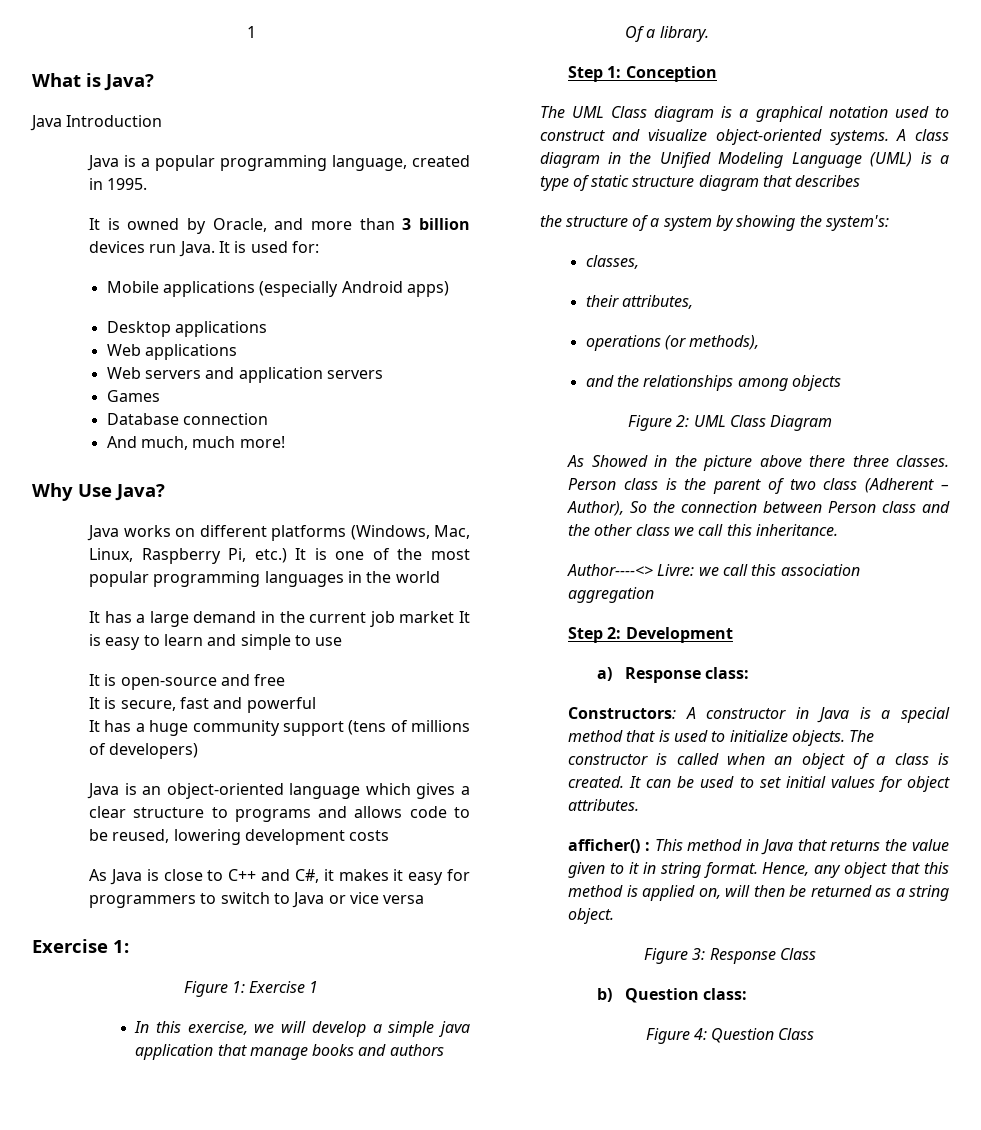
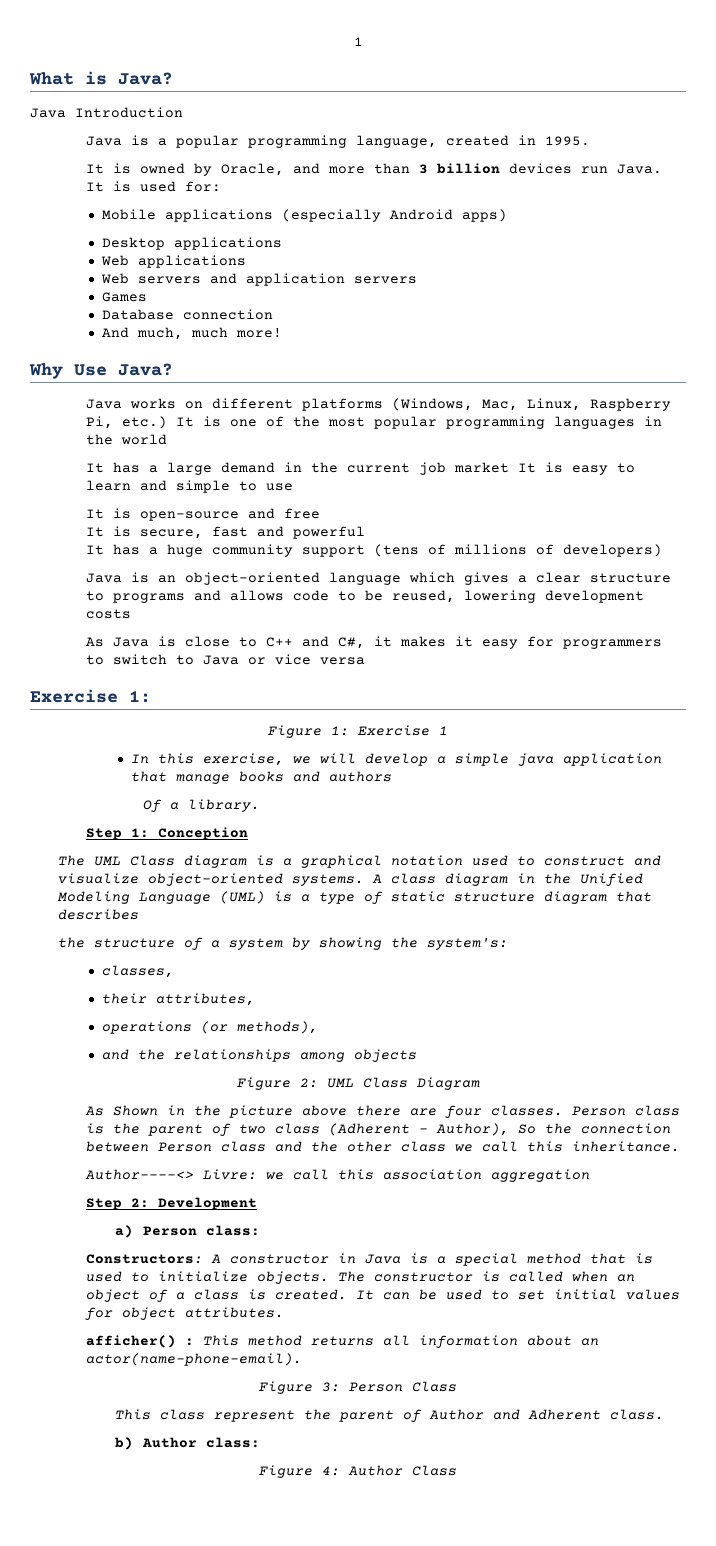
- As Showed in the picture above there three classes.
+ As Shown in the picture above there are four classes.
- a) Response class:
+ a) Person class:
- afficher() : This method in Java that returns the value given to it in string format. Hence, any object that this method is applied on, will then be returned as a string object.
+ afficher() : This method returns all information about an actor(name-phone-email).
- Figure 3: Response Class
+ Figure 3: Person Class
+ This class represent the parent of Author and Adherent class.
- b) Question class:
+ b) Author class:
- Figure 4: Question Class
+ Figure 4: Author Class

